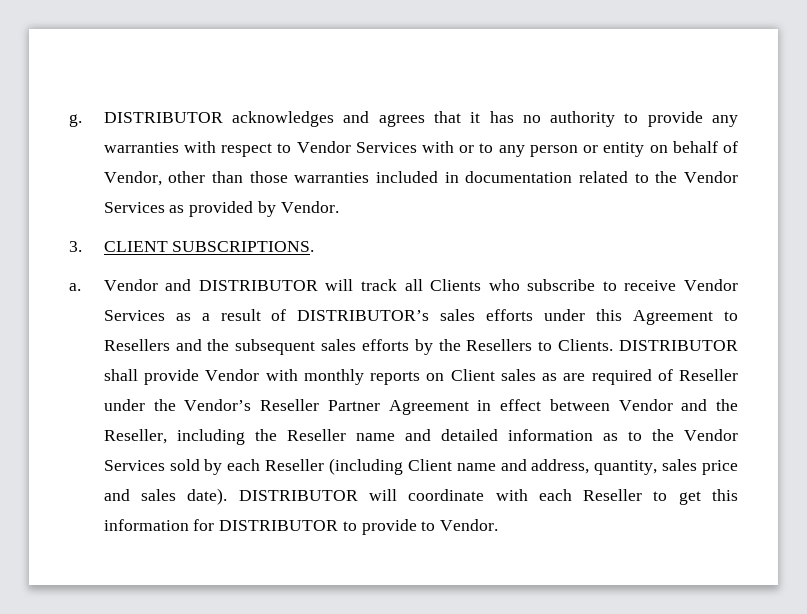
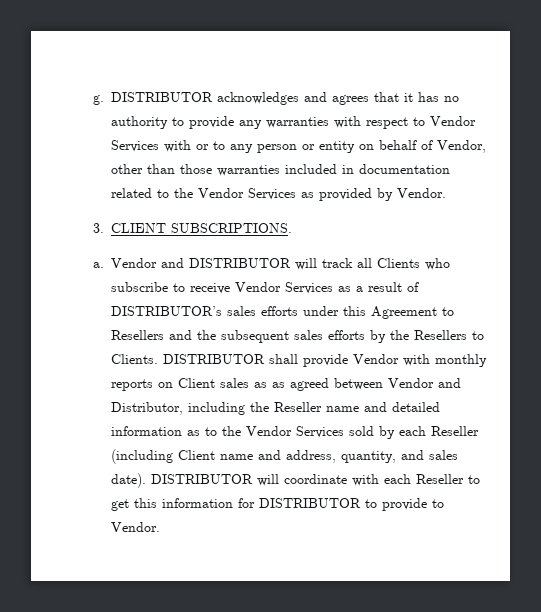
- DISTRIBUTOR shall provide Vendor with monthly reports on Client sales as are required of Reseller under the Vendor’s Reseller Partner Agreement in effect between Vendor and the Reseller, including the Reseller name and detailed information as to the Vendor Services sold by each Reseller (including Client name and address, quantity, sales price and sales date).
+ DISTRIBUTOR shall provide Vendor with monthly reports on Client sales as as agreed between Vendor and Distributor, including the Reseller name and detailed information as to the Vendor Services sold by each Reseller (including Client name and address, quantity, and sales date).

